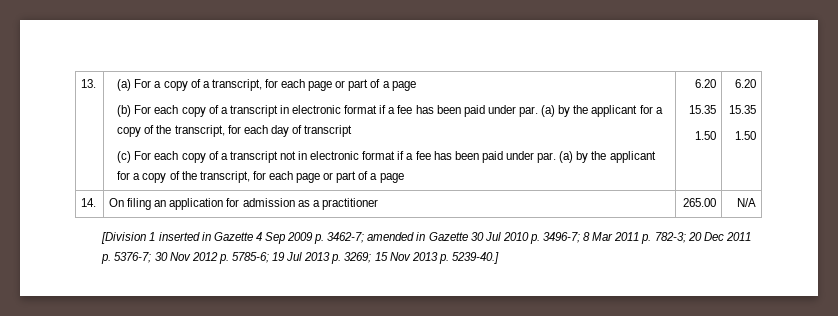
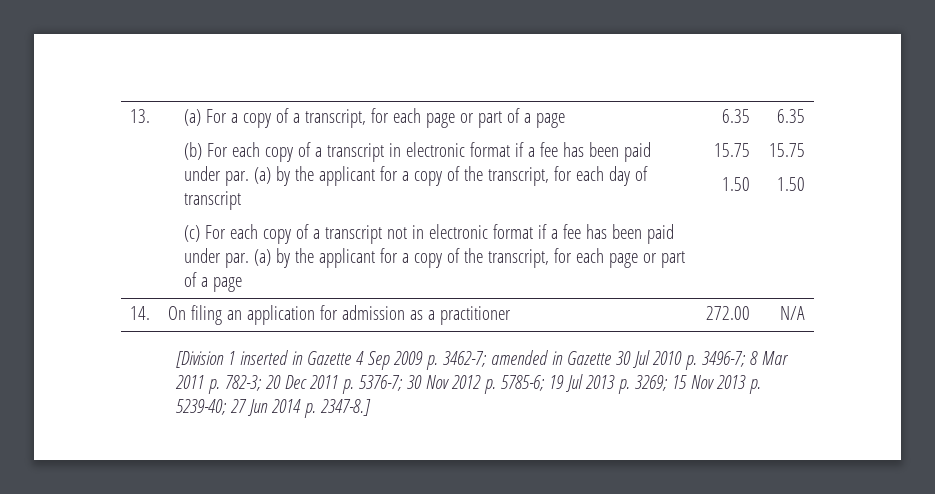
- (a) by the applicant for a copy of the transcript, for each page or part of a page | 6.20
- 15.35
+ (a) by the applicant for a copy of the transcript, for each page or part of a page | 6.35
+ 15.75
- 1.50 | 6.20
- 15.35
+ 1.50 | 6.35
+ 15.75
- 14. | On filing an application for admission as a practitioner | 265.00 | N/A
+ 14. | On filing an application for admission as a practitioner | 272.00 | N/A
- [Division 1 inserted in Gazette 4 Sep 2009 p. 3462-7; amended in Gazette 30 Jul 2010 p. 3496-7; 8 Mar 2011 p. 782-3; 20 Dec 2011 p. 5376-7; 30 Nov 2012 p. 5785-6; 19 Jul 2013 p. 3269; 15 Nov 2013 p. 5239-40.]
+ [Division 1 inserted in Gazette 4 Sep 2009 p. 3462-7; amended in Gazette 30 Jul 2010 p. 3496-7; 8 Mar 2011 p. 782-3; 20 Dec 2011 p. 5376-7; 30 Nov 2012 p. 5785-6; 19 Jul 2013 p. 3269; 15 Nov 2013 p. 5239-40; 27 Jun 2014 p. 2347-8.]

